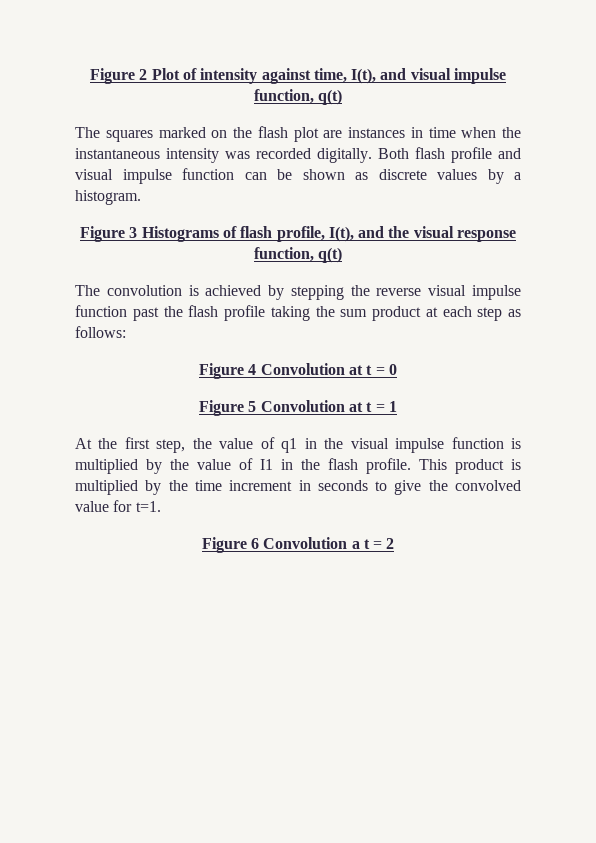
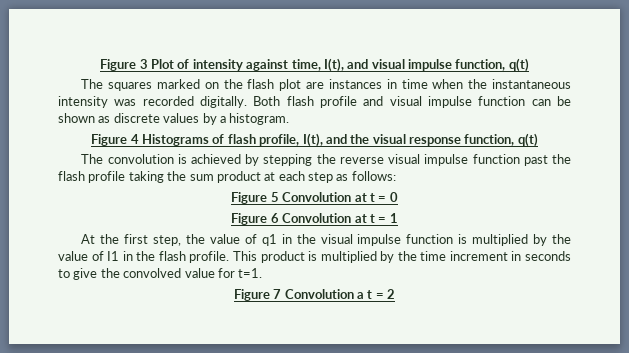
- Figure 2 Plot of intensity against time, I(t), and visual impulse function, q(t)
+ Figure 3 Plot of intensity against time, I(t), and visual impulse function, q(t)
- Figure 3 Histograms of flash profile, I(t), and the visual response function, q(t)
+ Figure 4 Histograms of flash profile, I(t), and the visual response function, q(t)
- Figure 4 Convolution at t = 0
+ Figure 5 Convolution at t = 0
- Figure 5 Convolution at t = 1
+ Figure 6 Convolution at t = 1
- Figure 6 Convolution a t = 2
+ Figure 7 Convolution a t = 2

